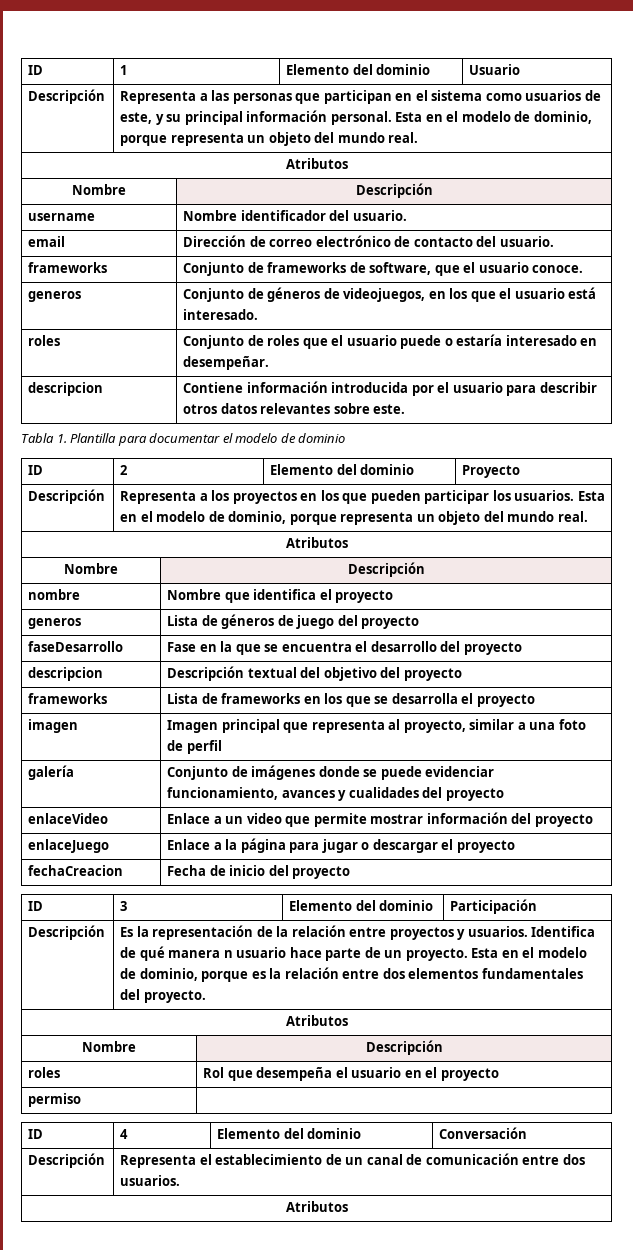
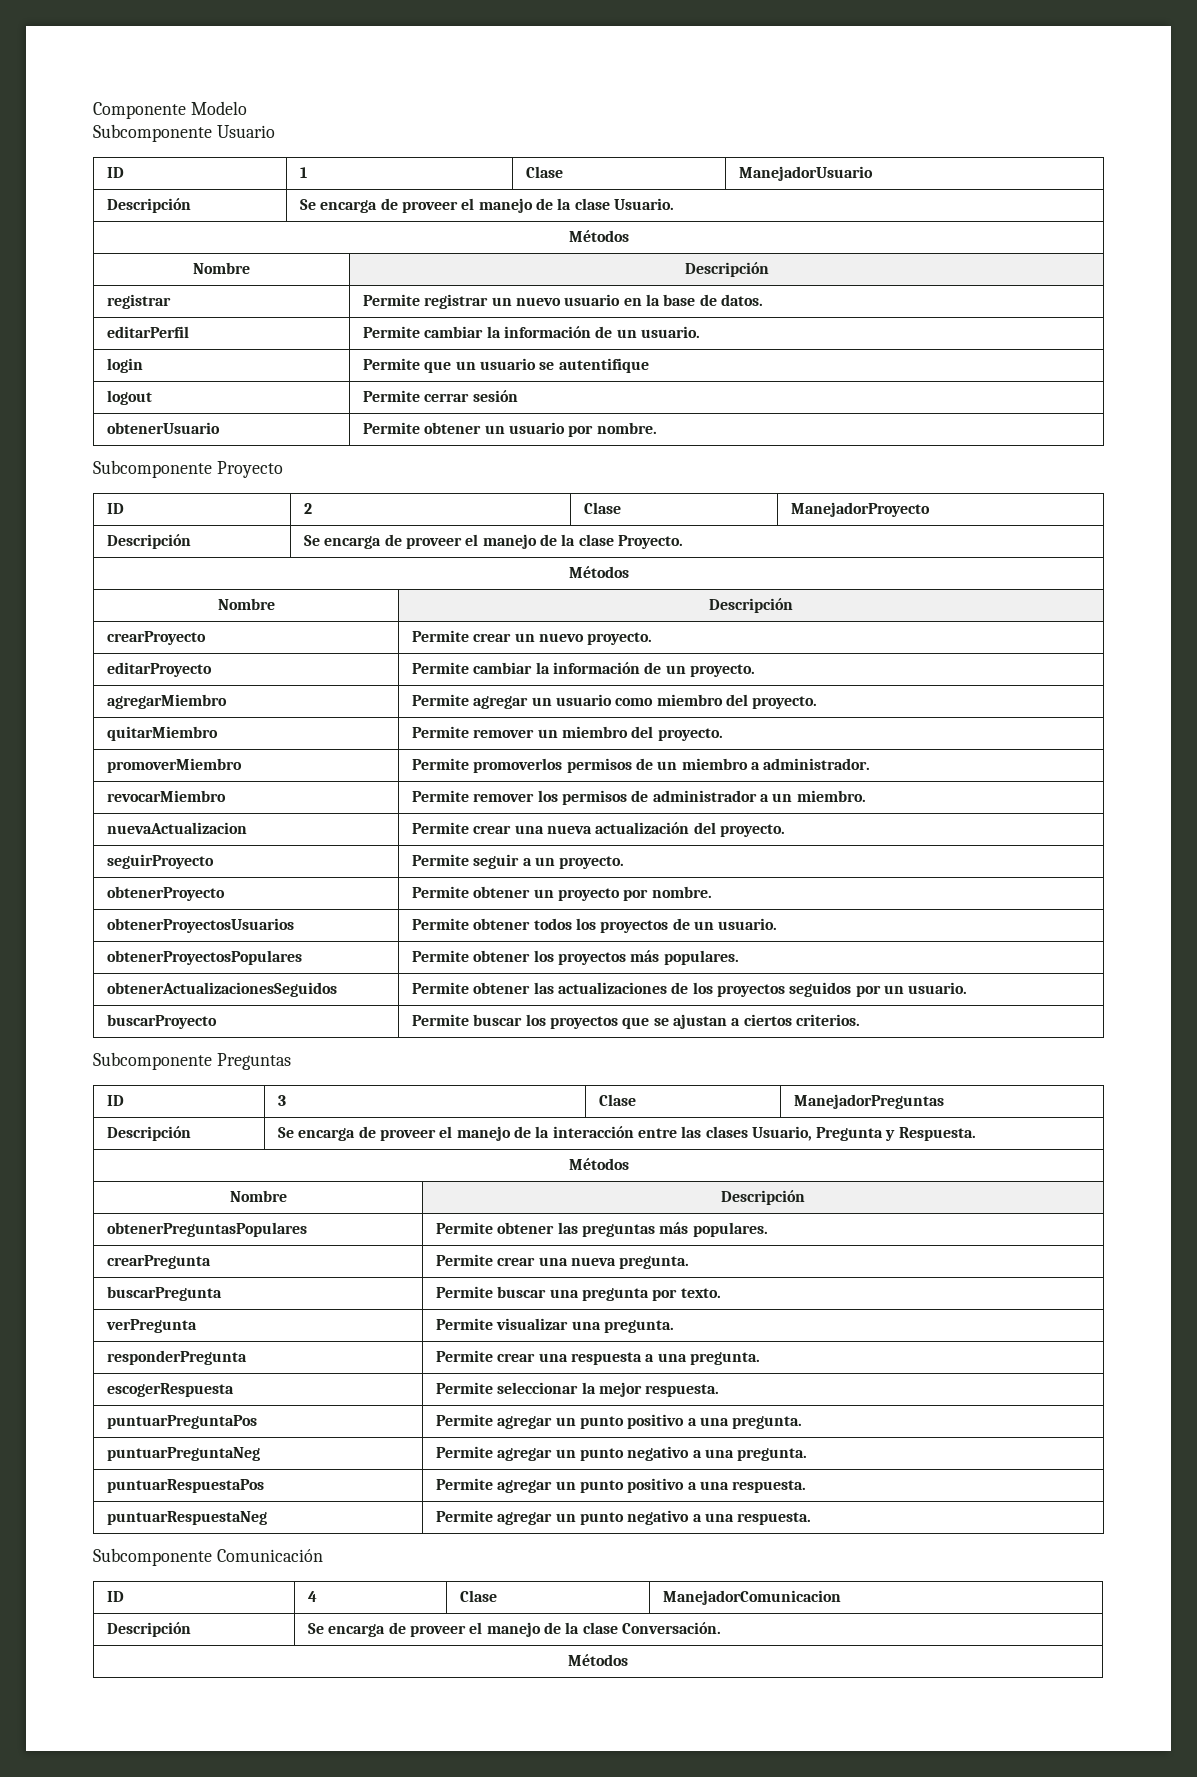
- ID | 1 | Elemento del dominio | Usuario
- Descripción | Representa a las personas que participan en el sistema como usuarios de este, y su principal información personal. Esta en el modelo de dominio, porque representa un objeto del mundo real.
- Atributos
+ Componente Modelo
+ Subcomponente Usuario
+ ID | 1 | Clase | ManejadorUsuario
+ Descripción | Se encarga de proveer el manejo de la clase Usuario.
+ Métodos
  Nombre | Descripción
- username | Nombre identificador del usuario.
- email | Dirección de correo electrónico de contacto del usuario.
- frameworks | Conjunto de frameworks de software, que el usuario conoce.
- generos | Conjunto de géneros de videojuegos, en los que el usuario está interesado.
- roles | Conjunto de roles que el usuario puede o estaría interesado en desempeñar.
- descripcion | Contiene información introducida por el usuario para describir otros datos relevantes sobre este.
- Tabla 1. Plantilla para documentar el modelo de dominio
- ID | 2 | Elemento del dominio | Proyecto
- Descripción | Representa a los proyectos en los que pueden participar los usuarios. Esta en el modelo de dominio, porque representa un objeto del mundo real.
- Atributos
+ registrar | Permite registrar un nuevo usuario en la base de datos.
+ editarPerfil | Permite cambiar la información de un usuario.
+ login | Permite que un usuario se autentifique
+ logout | Permite cerrar sesión
+ obtenerUsuario | Permite obtener un usuario por nombre.
+ Subcomponente Proyecto
+ ID | 2 | Clase | ManejadorProyecto
+ Descripción | Se encarga de proveer el manejo de la clase Proyecto.
+ Métodos
  Nombre | Descripción
- nombre | Nombre que identifica el proyecto
- generos | Lista de géneros de juego del proyecto
- faseDesarrollo | Fase en la que se encuentra el desarrollo del proyecto
- descripcion | Descripción textual del objetivo del proyecto
- frameworks | Lista de frameworks en los que se desarrolla el proyecto
- imagen | Imagen principal que representa al proyecto, similar a una foto de perfil
- galería | Conjunto de imágenes donde se puede evidenciar funcionamiento, avances y cualidades del proyecto
- enlaceVideo | Enlace a un video que permite mostrar información del proyecto
- enlaceJuego | Enlace a la página para jugar o descargar el proyecto
- fechaCreacion | Fecha de inicio del proyecto
- ID | 3 | Elemento del dominio | Participación
- Descripción | Es la representación de la relación entre proyectos y usuarios. Identifica de qué manera n usuario hace parte de un proyecto. Esta en el modelo de dominio, porque es la relación entre dos elementos fundamentales del proyecto.
- Atributos
+ crearProyecto | Permite crear un nuevo proyecto.
+ editarProyecto | Permite cambiar la información de un proyecto.
+ agregarMiembro | Permite agregar un usuario como miembro del proyecto.
+ quitarMiembro | Permite remover un miembro del proyecto.
+ promoverMiembro | Permite promoverlos permisos de un miembro a administrador.
+ revocarMiembro | Permite remover los permisos de administrador a un miembro.
+ nuevaActualizacion | Permite crear una nueva actualización del proyecto.
+ seguirProyecto | Permite seguir a un proyecto.
+ obtenerProyecto | Permite obtener un proyecto por nombre.
+ obtenerProyectosUsuarios | Permite obtener todos los proyectos de un usuario.
+ obtenerProyectosPopulares | Permite obtener los proyectos más populares.
+ obtenerActualizacionesSeguidos | Permite obtener las actualizaciones de los proyectos seguidos por un usuario.
+ buscarProyecto | Permite buscar los proyectos que se ajustan a ciertos criterios.
+ Subcomponente Preguntas
+ ID | 3 | Clase | ManejadorPreguntas
+ Descripción | Se encarga de proveer el manejo de la interacción entre las clases Usuario, Pregunta y Respuesta.
+ Métodos
  Nombre | Descripción
- roles | Rol que desempeña el usuario en el proyecto
- permiso |
- ID | 4 | Elemento del dominio | Conversación
- Descripción | Representa el establecimiento de un canal de comunicación entre dos usuarios.
- Atributos
+ obtenerPreguntasPopulares | Permite obtener las preguntas más populares.
+ crearPregunta | Permite crear una nueva pregunta.
+ buscarPregunta | Permite buscar una pregunta por texto.
+ verPregunta | Permite visualizar una pregunta.
+ responderPregunta | Permite crear una respuesta a una pregunta.
+ escogerRespuesta | Permite seleccionar la mejor respuesta.
+ puntuarPreguntaPos | Permite agregar un punto positivo a una pregunta.
+ puntuarPreguntaNeg | Permite agregar un punto negativo a una pregunta.
+ puntuarRespuestaPos | Permite agregar un punto positivo a una respuesta.
+ puntuarRespuestaNeg | Permite agregar un punto negativo a una respuesta.
+ Subcomponente Comunicación
+ ID | 4 | Clase | ManejadorComunicacion
+ Descripción | Se encarga de proveer el manejo de la clase Conversación.
+ Métodos

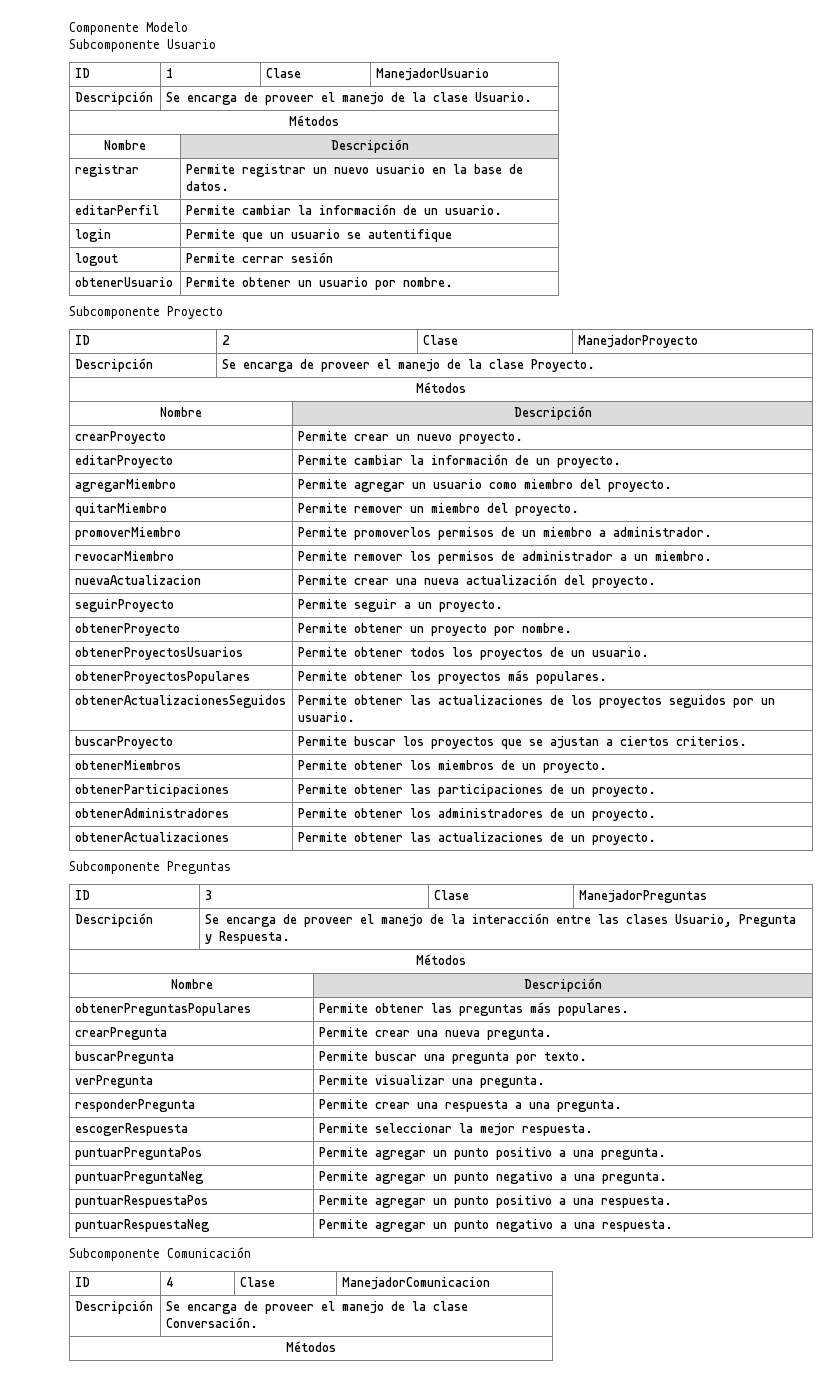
+ obtenerMiembros | Permite obtener los miembros de un proyecto.
+ obtenerParticipaciones | Permite obtener las participaciones de un proyecto.
+ obtenerAdministradores | Permite obtener los administradores de un proyecto.
+ obtenerActualizaciones | Permite obtener las actualizaciones de un proyecto.

